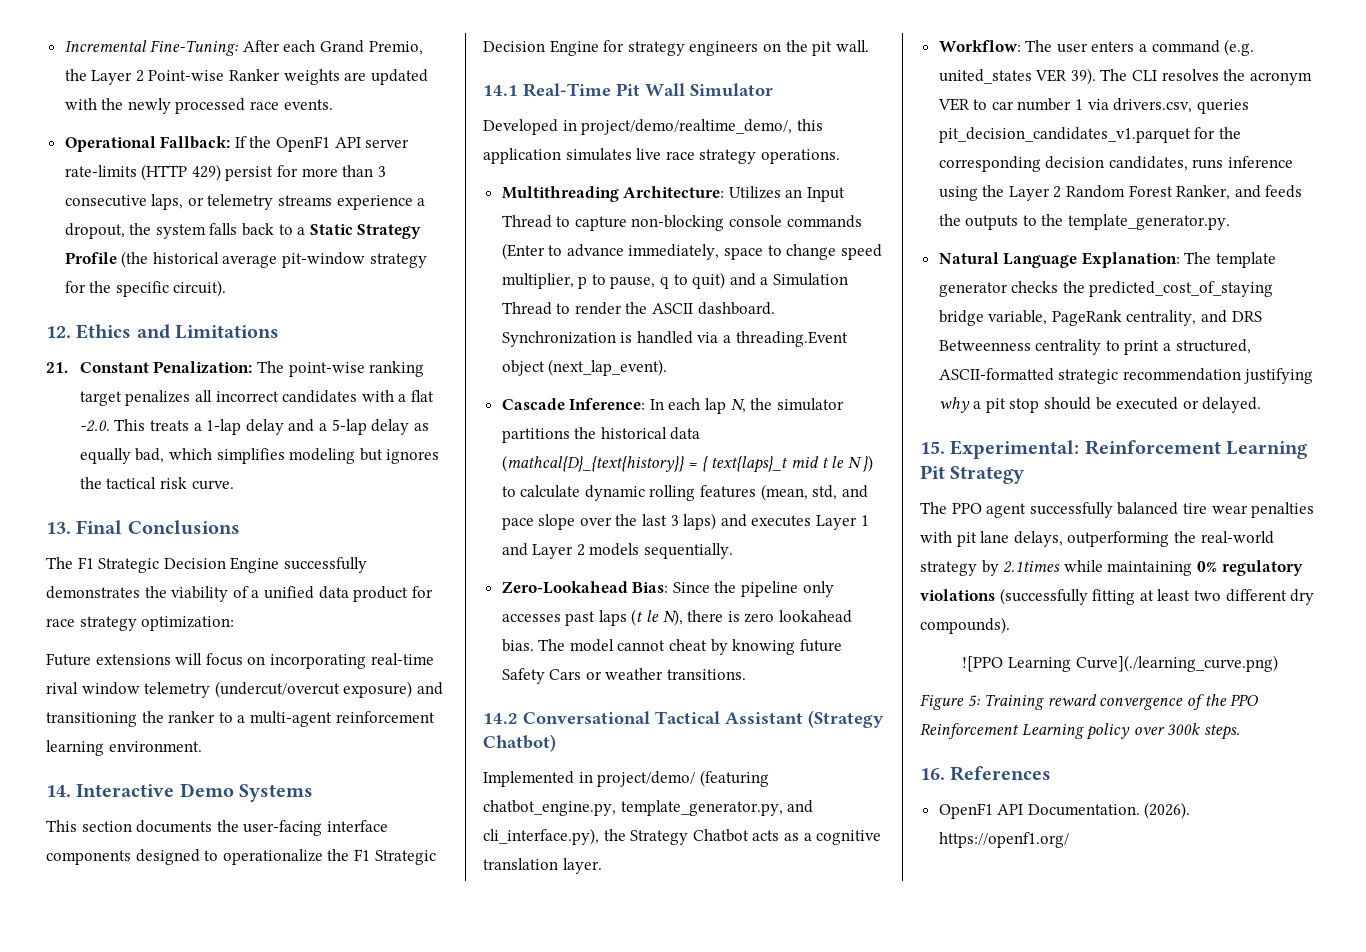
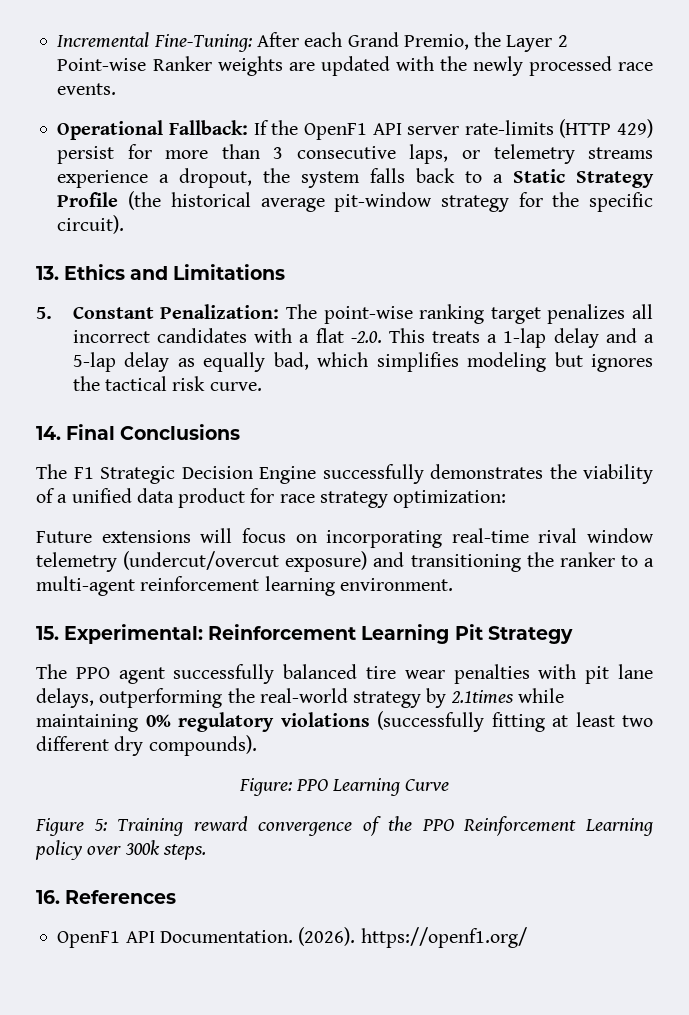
- 12. Ethics and Limitations
+ 13. Ethics and Limitations
- 21. Constant Penalization: The point-wise ranking target penalizes all incorrect candidates with a flat -2.0. This treats a 1-lap delay and a 5-lap delay as equally bad, which simplifies modeling but ignores the tactical risk curve.
+ 5. Constant Penalization: The point-wise ranking target penalizes all incorrect candidates with a flat -2.0. This treats a 1-lap delay and a 5-lap delay as equally bad, which simplifies modeling but ignores the tactical risk curve.
- 13. Final Conclusions
+ 14. Final Conclusions
- 14. Interactive Demo Systems
- This section documents the user-facing interface components designed to operationalize the F1 Strategic Decision Engine for strategy engineers on the pit wall.
- 14.1 Real-Time Pit Wall Simulator
- Developed in project/demo/realtime_demo/, this application simulates live race strategy operations.
- Multithreading Architecture: Utilizes an Input Thread to capture non-blocking console commands (Enter to advance immediately, space to change speed multiplier, p to pause, q to quit) and a Simulation Thread to render the ASCII dashboard. Synchronization is handled via a threading.Event object (next_lap_event).
- Cascade Inference: In each lap N, the simulator partitions the historical data (mathcal{D}_{text{history}} = { text{laps}_t mid t le N }) to calculate dynamic rolling features (mean, std, and pace slope over the last 3 laps) and executes Layer 1 and Layer 2 models sequentially.
- Zero-Lookahead Bias: Since the pipeline only accesses past laps (t le N), there is zero lookahead bias. The model cannot cheat by knowing future Safety Cars or weather transitions.
- 14.2 Conversational Tactical Assistant (Strategy Chatbot)
- Implemented in project/demo/ (featuring chatbot_engine.py, template_generator.py, and cli_interface.py), the Strategy Chatbot acts as a cognitive translation layer.
- Workflow: The user enters a command (e.g. united_states VER 39). The CLI resolves the acronym VER to car number 1 via drivers.csv, queries pit_decision_candidates_v1.parquet for the corresponding decision candidates, runs inference using the Layer 2 Random Forest Ranker, and feeds the outputs to the template_generator.py.
- Natural Language Explanation: The template generator checks the predicted_cost_of_staying bridge variable, PageRank centrality, and DRS Betweenness centrality to print a structured, ASCII-formatted strategic recommendation justifying why a pit stop should be executed or delayed.
- ![PPO Learning Curve](./learning_curve.png)
+ Figure: PPO Learning Curve

